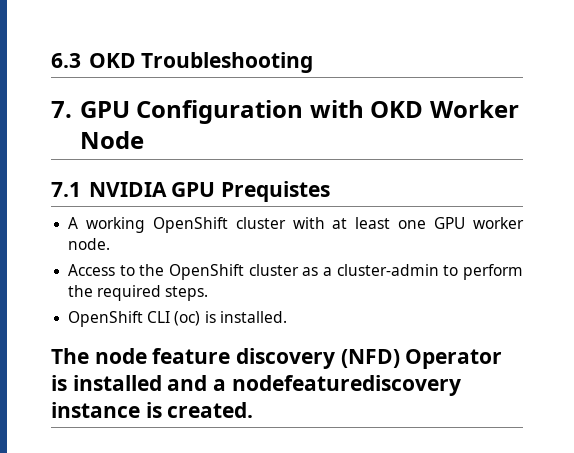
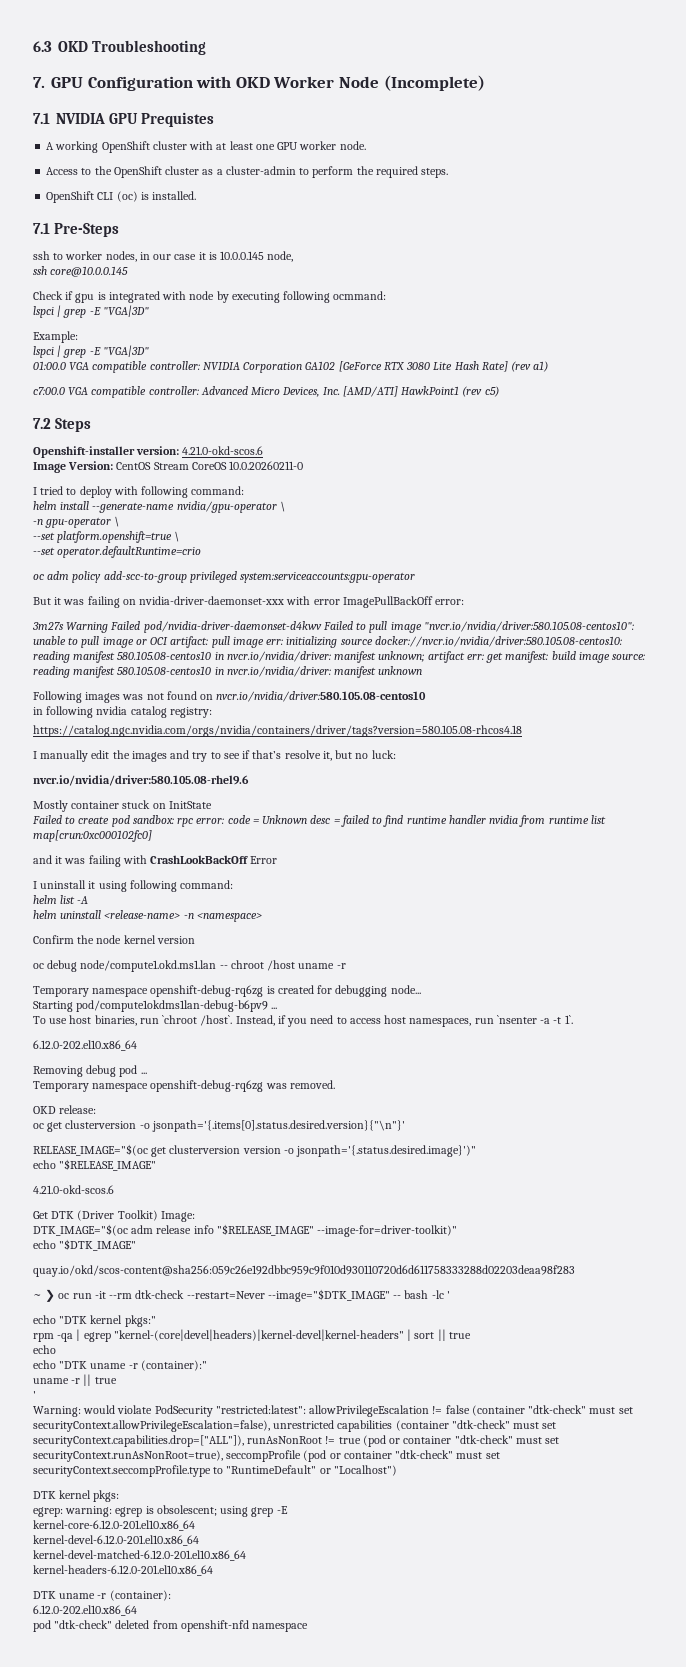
- 7. GPU Configuration with OKD Worker Node
+ 7. GPU Configuration with OKD Worker Node (Incomplete)
- The node feature discovery (NFD) Operator is installed and a nodefeaturediscovery instance is created.
+ 7.1 Pre-Steps
+ ssh to worker nodes, in our case it is 10.0.0.145 node,
+ ssh core@10.0.0.145
+ Check if gpu is integrated with node by executing following ocmmand:
+ lspci | grep -E "VGA|3D"
+ Example:
+ lspci | grep -E "VGA|3D"
+ 01:00.0 VGA compatible controller: NVIDIA Corporation GA102 [GeForce RTX 3080 Lite Hash Rate] (rev a1)
+ c7:00.0 VGA compatible controller: Advanced Micro Devices, Inc. [AMD/ATI] HawkPoint1 (rev c5)
+ 7.2 Steps
+ Openshift-installer version: 4.21.0-okd-scos.6
+ Image Version: CentOS Stream CoreOS 10.0.20260211-0
+ I tried to deploy with following command:
+ helm install --generate-name nvidia/gpu-operator \
+ -n gpu-operator \
+ --set platform.openshift=true \
+ --set operator.defaultRuntime=crio
+ oc adm policy add-scc-to-group privileged system:serviceaccounts:gpu-operator
+ But it was failing on nvidia-driver-daemonset-xxx with error ImagePullBackOff error:
+ 3m27s Warning Failed pod/nvidia-driver-daemonset-d4kwv Failed to pull image "nvcr.io/nvidia/driver:580.105.08-centos10": unable to pull image or OCI artifact: pull image err: initializing source docker://nvcr.io/nvidia/driver:580.105.08-centos10: reading manifest 580.105.08-centos10 in nvcr.io/nvidia/driver: manifest unknown; artifact err: get manifest: build image source: reading manifest 580.105.08-centos10 in nvcr.io/nvidia/driver: manifest unknown
+ Following images was not found on nvcr.io/nvidia/driver:580.105.08-centos10
+ in following nvidia catalog registry:
+ https://catalog.ngc.nvidia.com/orgs/nvidia/containers/driver/tags?version=580.105.08-rhcos4.18
+ I manually edit the images and try to see if that’s resolve it, but no luck:
+ nvcr.io/nvidia/driver:580.105.08-rhel9.6
+ Mostly container stuck on InitState
+ Failed to create pod sandbox: rpc error: code = Unknown desc = failed to find runtime handler nvidia from runtime list map[crun:0xc000102fc0]
+ and it was failing with CrashLookBackOff Error
+ I uninstall it using following command:
+ helm list -A
+ helm uninstall <release-name> -n <namespace>
+ Confirm the node kernel version
+ oc debug node/compute1.okd.ms1.lan -- chroot /host uname -r
+ Temporary namespace openshift-debug-rq6zg is created for debugging node...
+ Starting pod/compute1okdms1lan-debug-b6pv9 ...
+ To use host binaries, run `chroot /host`. Instead, if you need to access host namespaces, run `nsenter -a -t 1`.
+ 6.12.0-202.el10.x86_64
+ Removing debug pod ...
+ Temporary namespace openshift-debug-rq6zg was removed.
+ OKD release:
+ oc get clusterversion -o jsonpath='{.items[0].status.desired.version}{"\n"}'
+ RELEASE_IMAGE="$(oc get clusterversion version -o jsonpath='{.status.desired.image}')"
+ echo "$RELEASE_IMAGE"
+ 4.21.0-okd-scos.6
+ Get DTK (Driver Toolkit) Image:
+ DTK_IMAGE="$(oc adm release info "$RELEASE_IMAGE" --image-for=driver-toolkit)"
+ echo "$DTK_IMAGE"
+ quay.io/okd/scos-content@sha256:059c26e192dbbc959c9f010d930110720d6d611758333288d02203deaa98f283
+ ~ ❯ oc run -it --rm dtk-check --restart=Never --image="$DTK_IMAGE" -- bash -lc '
+ echo "DTK kernel pkgs:"
+ rpm -qa | egrep "kernel-(core|devel|headers)|kernel-devel|kernel-headers" | sort || true
+ echo
+ echo "DTK uname -r (container):"
+ uname -r || true
+ '
+ Warning: would violate PodSecurity "restricted:latest": allowPrivilegeEscalation != false (container "dtk-check" must set securityContext.allowPrivilegeEscalation=false), unrestricted capabilities (container "dtk-check" must set securityContext.capabilities.drop=["ALL"]), runAsNonRoot != true (pod or container "dtk-check" must set securityContext.runAsNonRoot=true), seccompProfile (pod or container "dtk-check" must set securityContext.seccompProfile.type to "RuntimeDefault" or "Localhost")
+ DTK kernel pkgs:
+ egrep: warning: egrep is obsolescent; using grep -E
+ kernel-core-6.12.0-201.el10.x86_64
+ kernel-devel-6.12.0-201.el10.x86_64
+ kernel-devel-matched-6.12.0-201.el10.x86_64
+ kernel-headers-6.12.0-201.el10.x86_64
+ DTK uname -r (container):
+ 6.12.0-202.el10.x86_64
+ pod "dtk-check" deleted from openshift-nfd namespace

